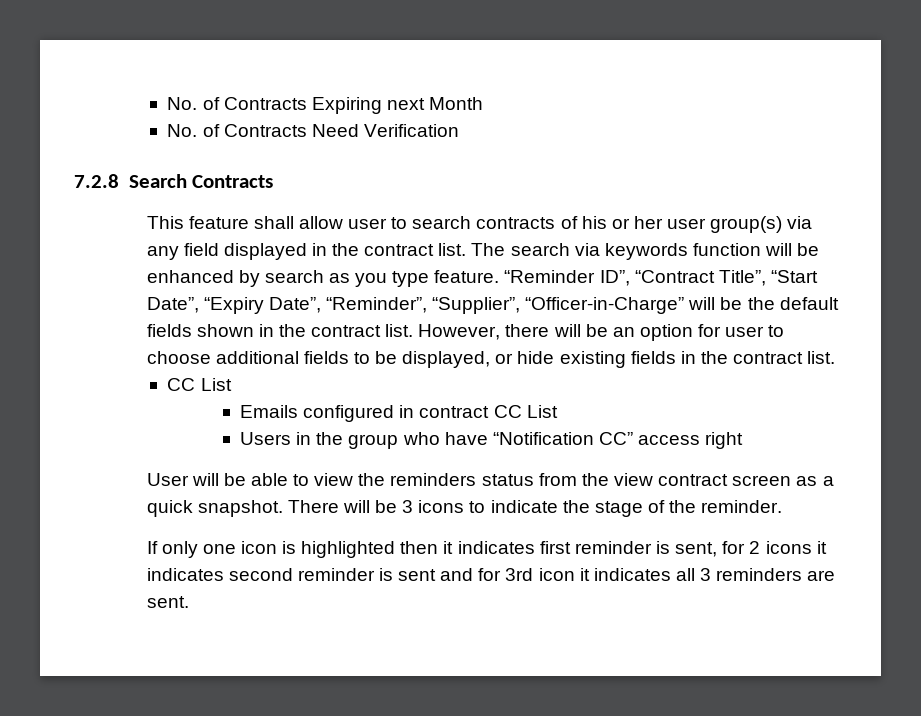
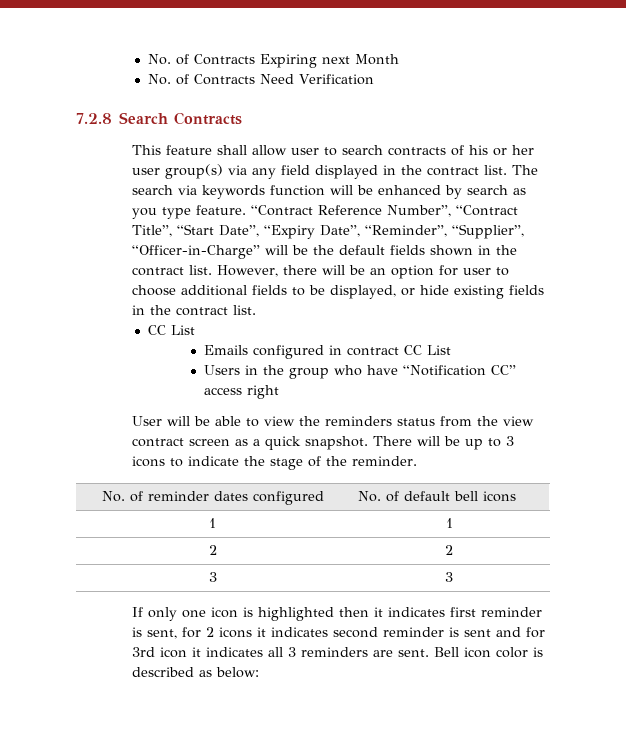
- “Reminder ID”, “Contract Title”, “Start Date”, “Expiry Date”, “Reminder”, “Supplier”, “Officer-in-Charge” will be the default fields shown in the contract list.
+ “Contract Reference Number”, “Contract Title”, “Start Date”, “Expiry Date”, “Reminder”, “Supplier”, “Officer-in-Charge” will be the default fields shown in the contract list.
- There will be 3 icons to indicate the stage of the reminder.
+ There will be up to 3 icons to indicate the stage of the reminder.
+ No. of reminder dates configured | No. of default bell icons
+ 1 | 1
+ 2 | 2
+ 3 | 3
+ Bell icon color is described as below:

